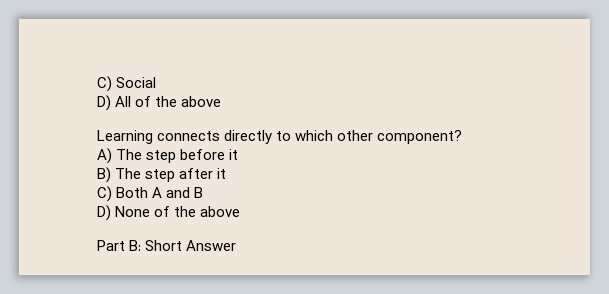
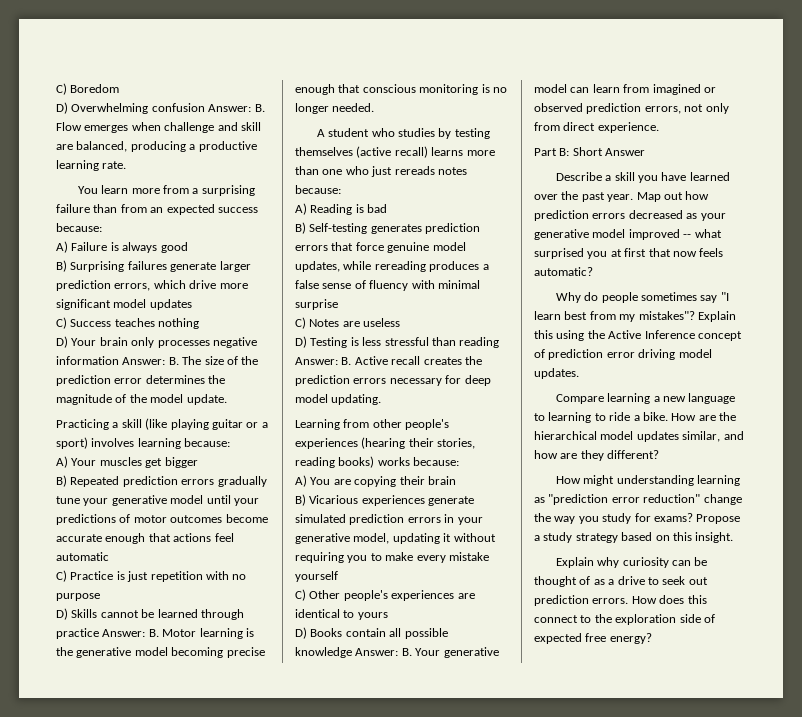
- C) Social
- D) All of the above
- Learning connects directly to which other component?
- A) The step before it
- B) The step after it
- C) Both A and B
- D) None of the above
+ C) Boredom
+ D) Overwhelming confusion Answer: B. Flow emerges when challenge and skill are balanced, producing a productive learning rate.
+ You learn more from a surprising failure than from an expected success because:
+ A) Failure is always good
+ B) Surprising failures generate larger prediction errors, which drive more significant model updates
+ C) Success teaches nothing
+ D) Your brain only processes negative information Answer: B. The size of the prediction error determines the magnitude of the model update.
+ Practicing a skill (like playing guitar or a sport) involves learning because:
+ A) Your muscles get bigger
+ B) Repeated prediction errors gradually tune your generative model until your predictions of motor outcomes become accurate enough that actions feel automatic
+ C) Practice is just repetition with no purpose
+ D) Skills cannot be learned through practice Answer: B. Motor learning is the generative model becoming precise enough that conscious monitoring is no longer needed.
+ A student who studies by testing themselves (active recall) learns more than one who just rereads notes because:
+ A) Reading is bad
+ B) Self-testing generates prediction errors that force genuine model updates, while rereading produces a false sense of fluency with minimal surprise
+ C) Notes are useless
+ D) Testing is less stressful than reading Answer: B. Active recall creates the prediction errors necessary for deep model updating.
+ Learning from other people's experiences (hearing their stories, reading books) works because:
+ A) You are copying their brain
+ B) Vicarious experiences generate simulated prediction errors in your generative model, updating it without requiring you to make every mistake yourself
+ C) Other people's experiences are identical to yours
+ D) Books contain all possible knowledge Answer: B. Your generative model can learn from imagined or observed prediction errors, not only from direct experience.
  Part B: Short Answer
+ Describe a skill you have learned over the past year. Map out how prediction errors decreased as your generative model improved -- what surprised you at first that now feels automatic?
+ Why do people sometimes say "I learn best from my mistakes"? Explain this using the Active Inference concept of prediction error driving model updates.
+ Compare learning a new language to learning to ride a bike. How are the hierarchical model updates similar, and how are they different?
+ How might understanding learning as "prediction error reduction" change the way you study for exams? Propose a study strategy based on this insight.
+ Explain why curiosity can be thought of as a drive to seek out prediction errors. How does this connect to the exploration side of expected free energy?

